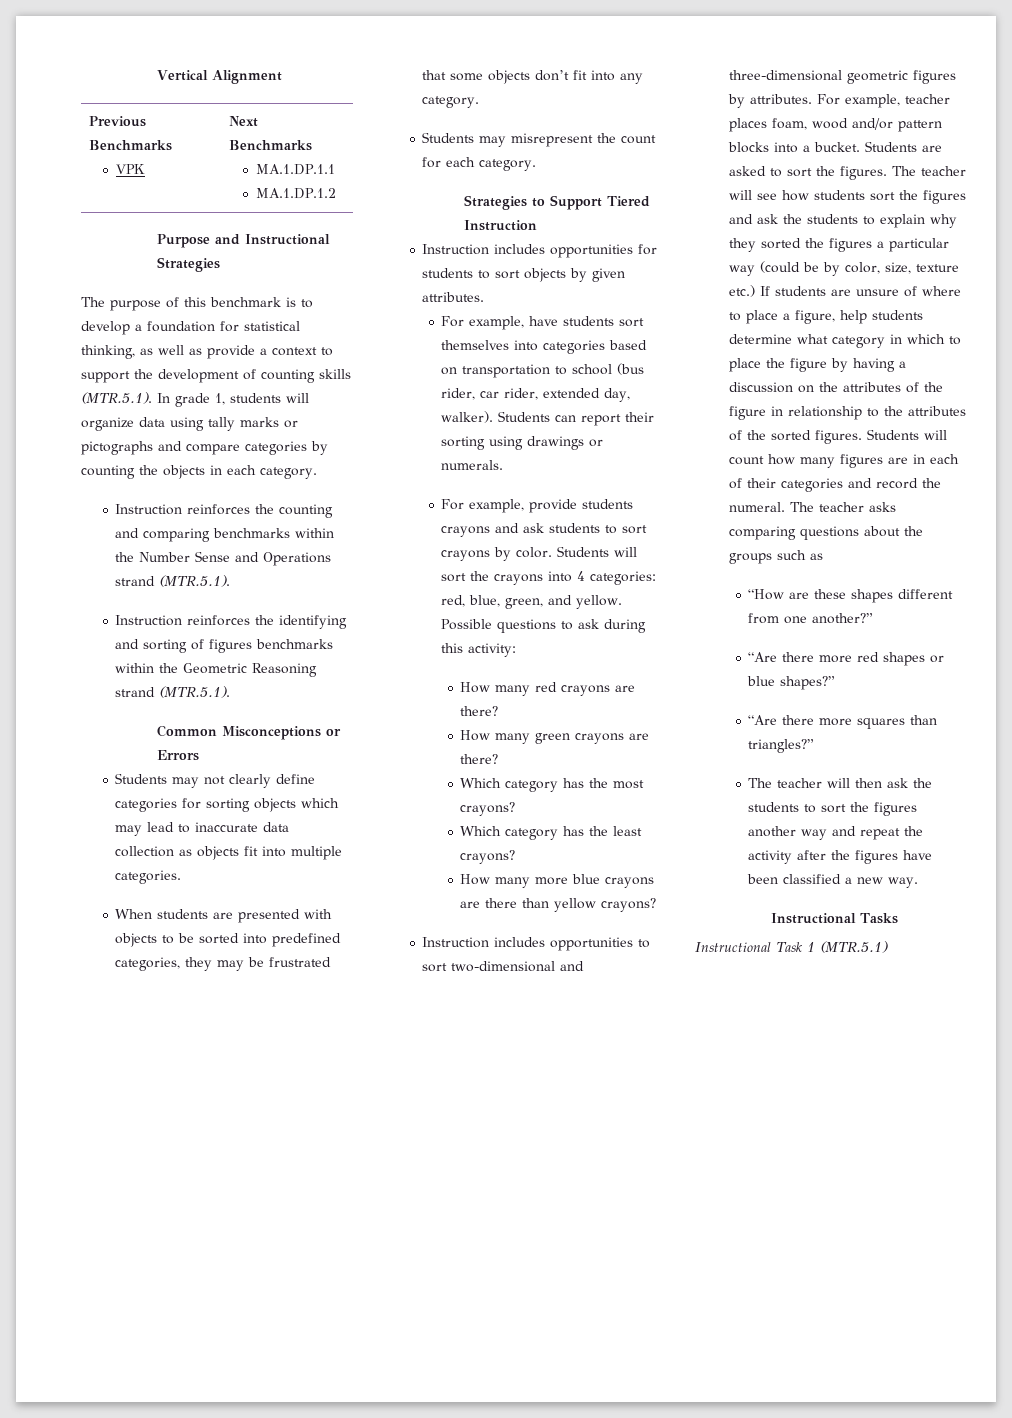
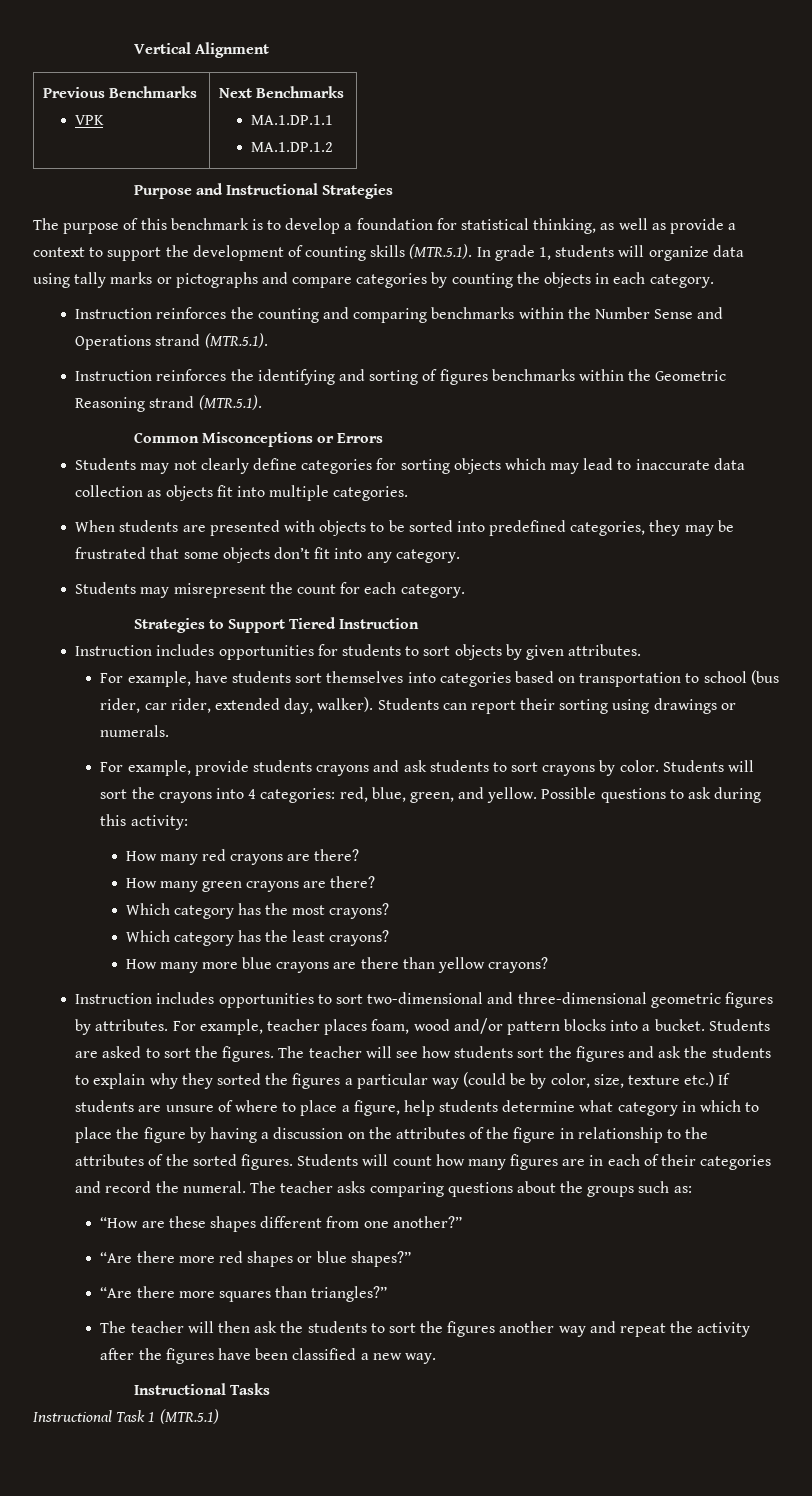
- The teacher asks comparing questions about the groups such as
+ The teacher asks comparing questions about the groups such as:

